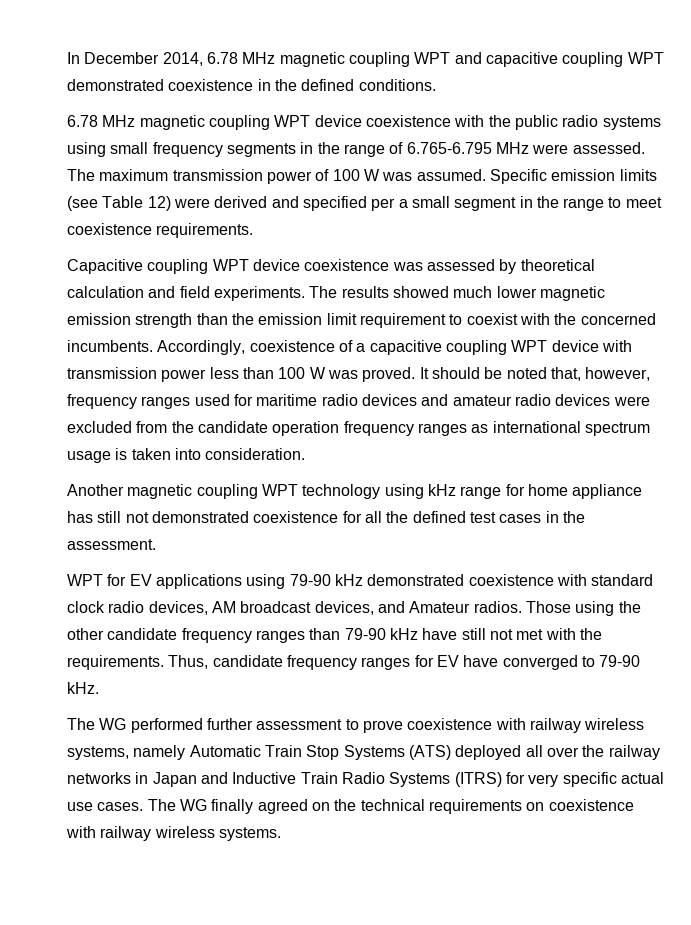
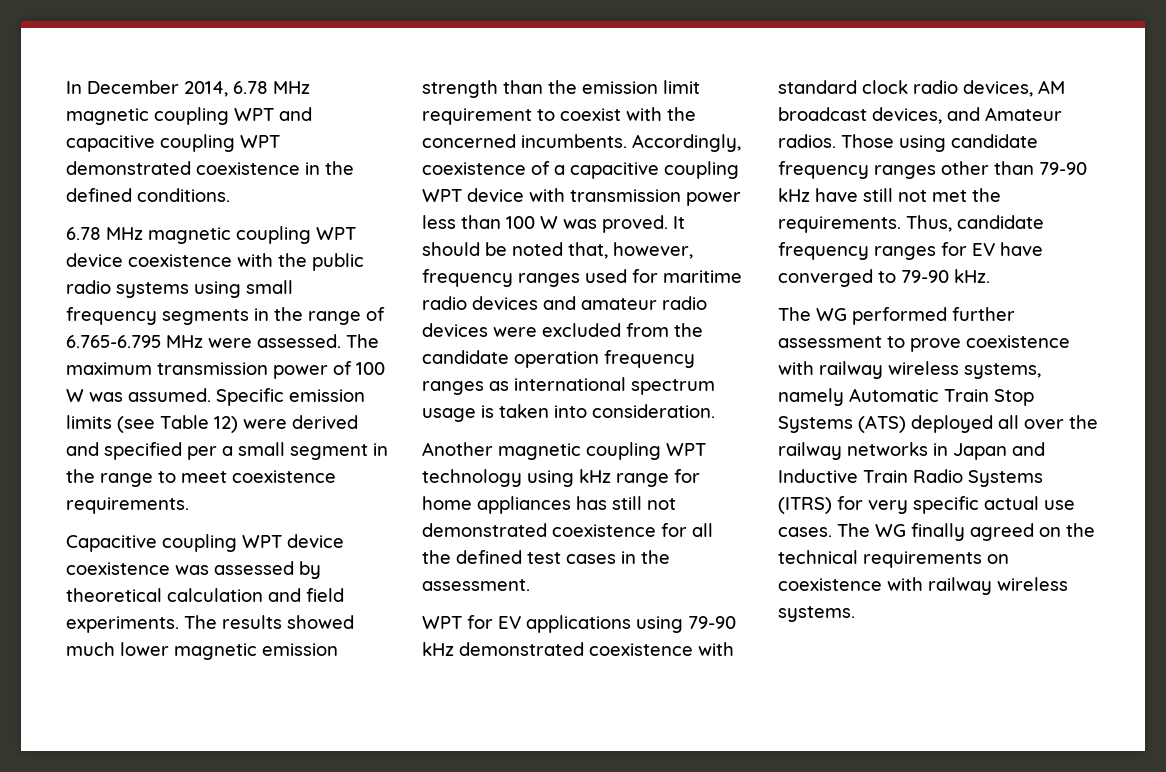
- Another magnetic coupling WPT technology using kHz range for home appliance has still not demonstrated coexistence for all the defined test cases in the assessment.
+ Another magnetic coupling WPT technology using kHz range for home appliances has still not demonstrated coexistence for all the defined test cases in the assessment.
- Those using the other candidate frequency ranges than 79-90 kHz have still not met with the requirements.
+ Those using candidate frequency ranges other than 79-90 kHz have still not met the requirements.

